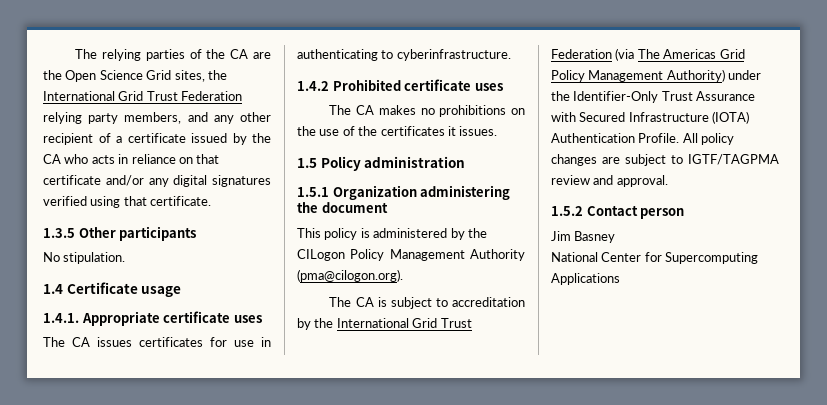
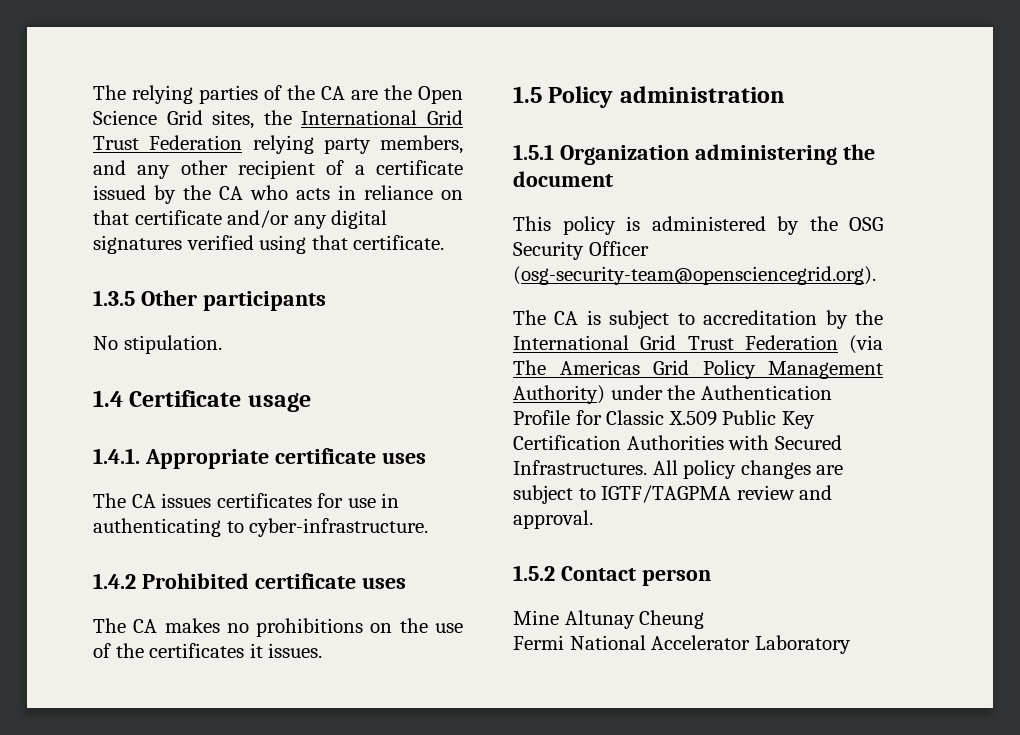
- The CA issues certificates for use in authenticating to cyberinfrastructure.
+ The CA issues certificates for use in authenticating to cyber-infrastructure.
- This policy is administered by the CILogon Policy Management Authority (pma@cilogon.org).
+ This policy is administered by the OSG Security Officer (osg-security-team@opensciencegrid.org).
- The CA is subject to accreditation by the International Grid Trust Federation (via The Americas Grid Policy Management Authority) under the Identifier-Only Trust Assurance with Secured Infrastructure (IOTA) Authentication Profile.
+ The CA is subject to accreditation by the International Grid Trust Federation (via The Americas Grid Policy Management Authority) under the Authentication Profile for Classic X.509 Public Key Certification Authorities with Secured Infrastructures.
- Jim Basney
- National Center for Supercomputing Applications
+ Mine Altunay Cheung
+ Fermi National Accelerator Laboratory

